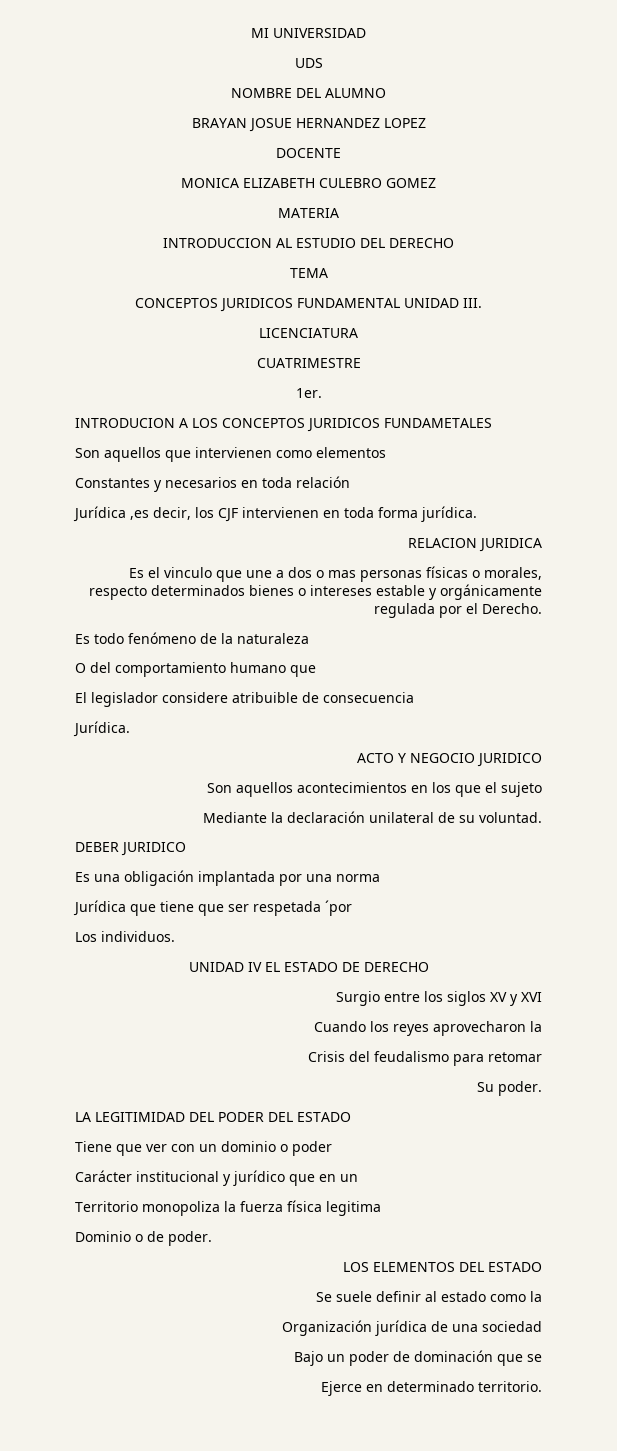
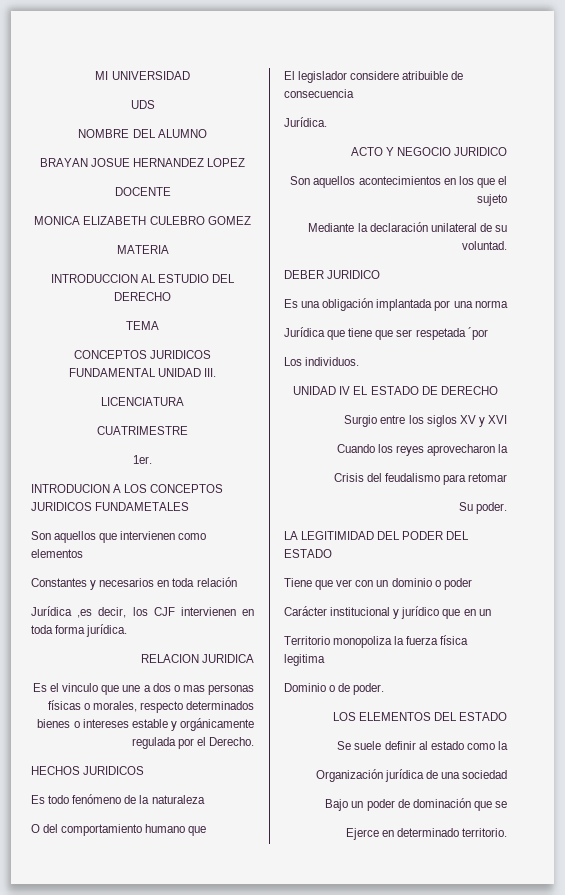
+ HECHOS JURIDICOS

